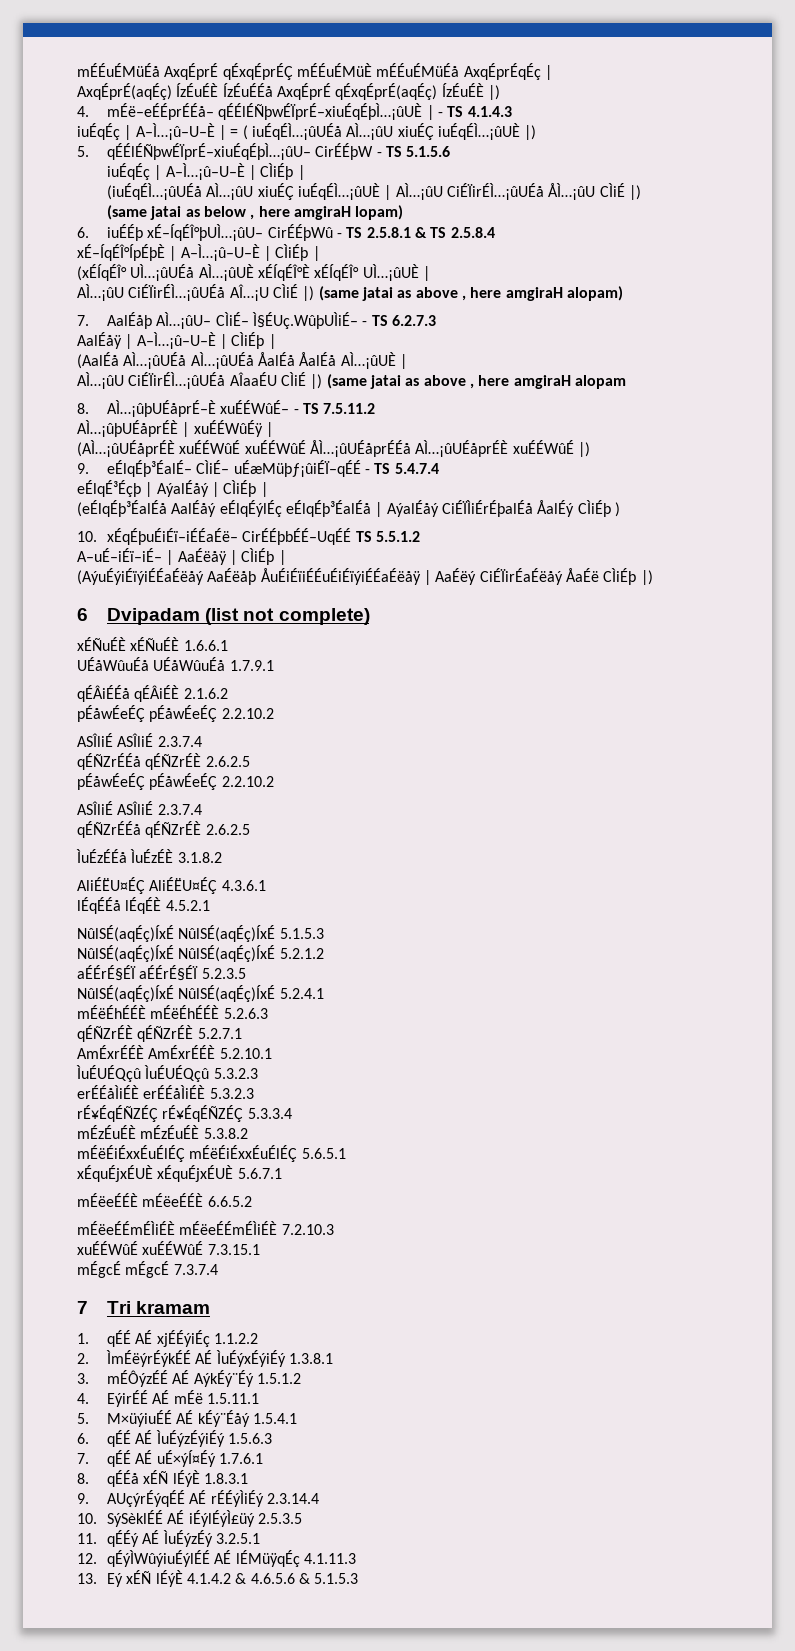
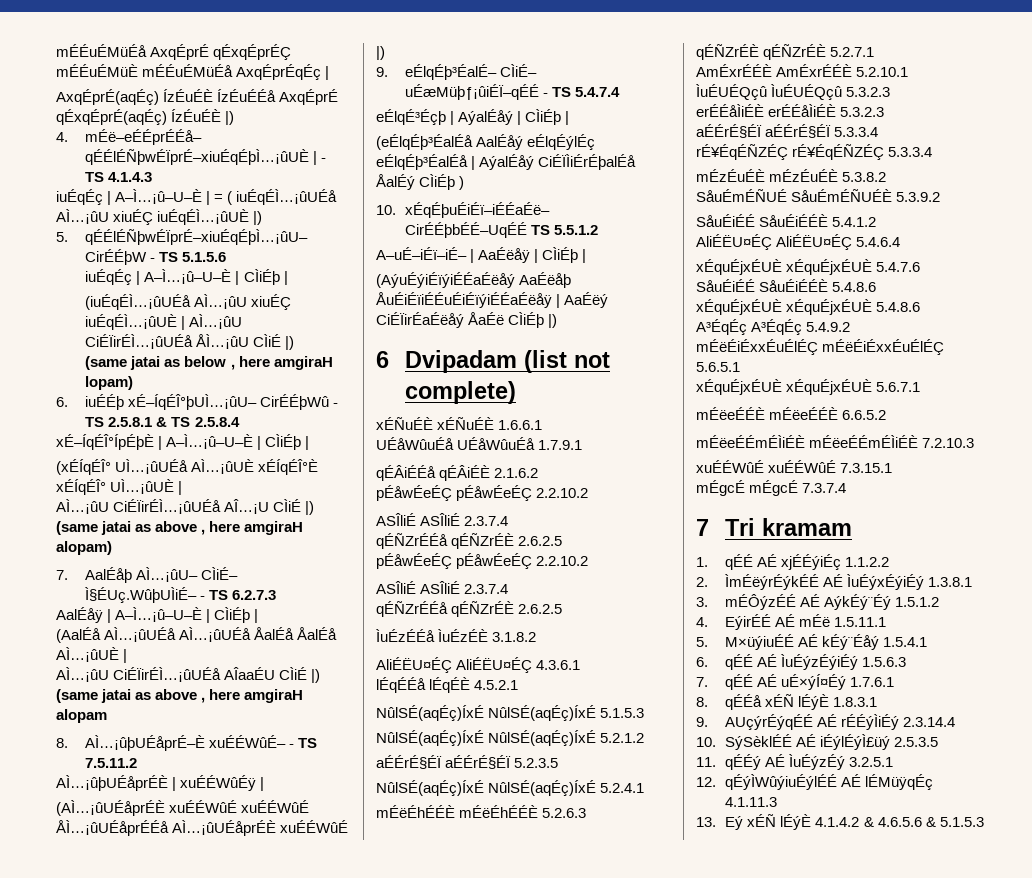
+ aÉÉrÉ§ÉÏ aÉÉrÉ§ÉÏ 5.3.3.4
+ SåuÉmÉÑUÉ SåuÉmÉÑUÉÈ 5.3.9.2
+ SåuÉiÉÉ SåuÉiÉÉÈ 5.4.1.2
+ AliÉËU¤ÉÇ AliÉËU¤ÉÇ 5.4.6.4
+ xÉquÉjxÉUÈ xÉquÉjxÉUÈ 5.4.7.6
+ SåuÉiÉÉ SåuÉiÉÉÈ 5.4.8.6
+ xÉquÉjxÉUÈ xÉquÉjxÉUÈ 5.4.8.6
+ A³ÉqÉç A³ÉqÉç 5.4.9.2

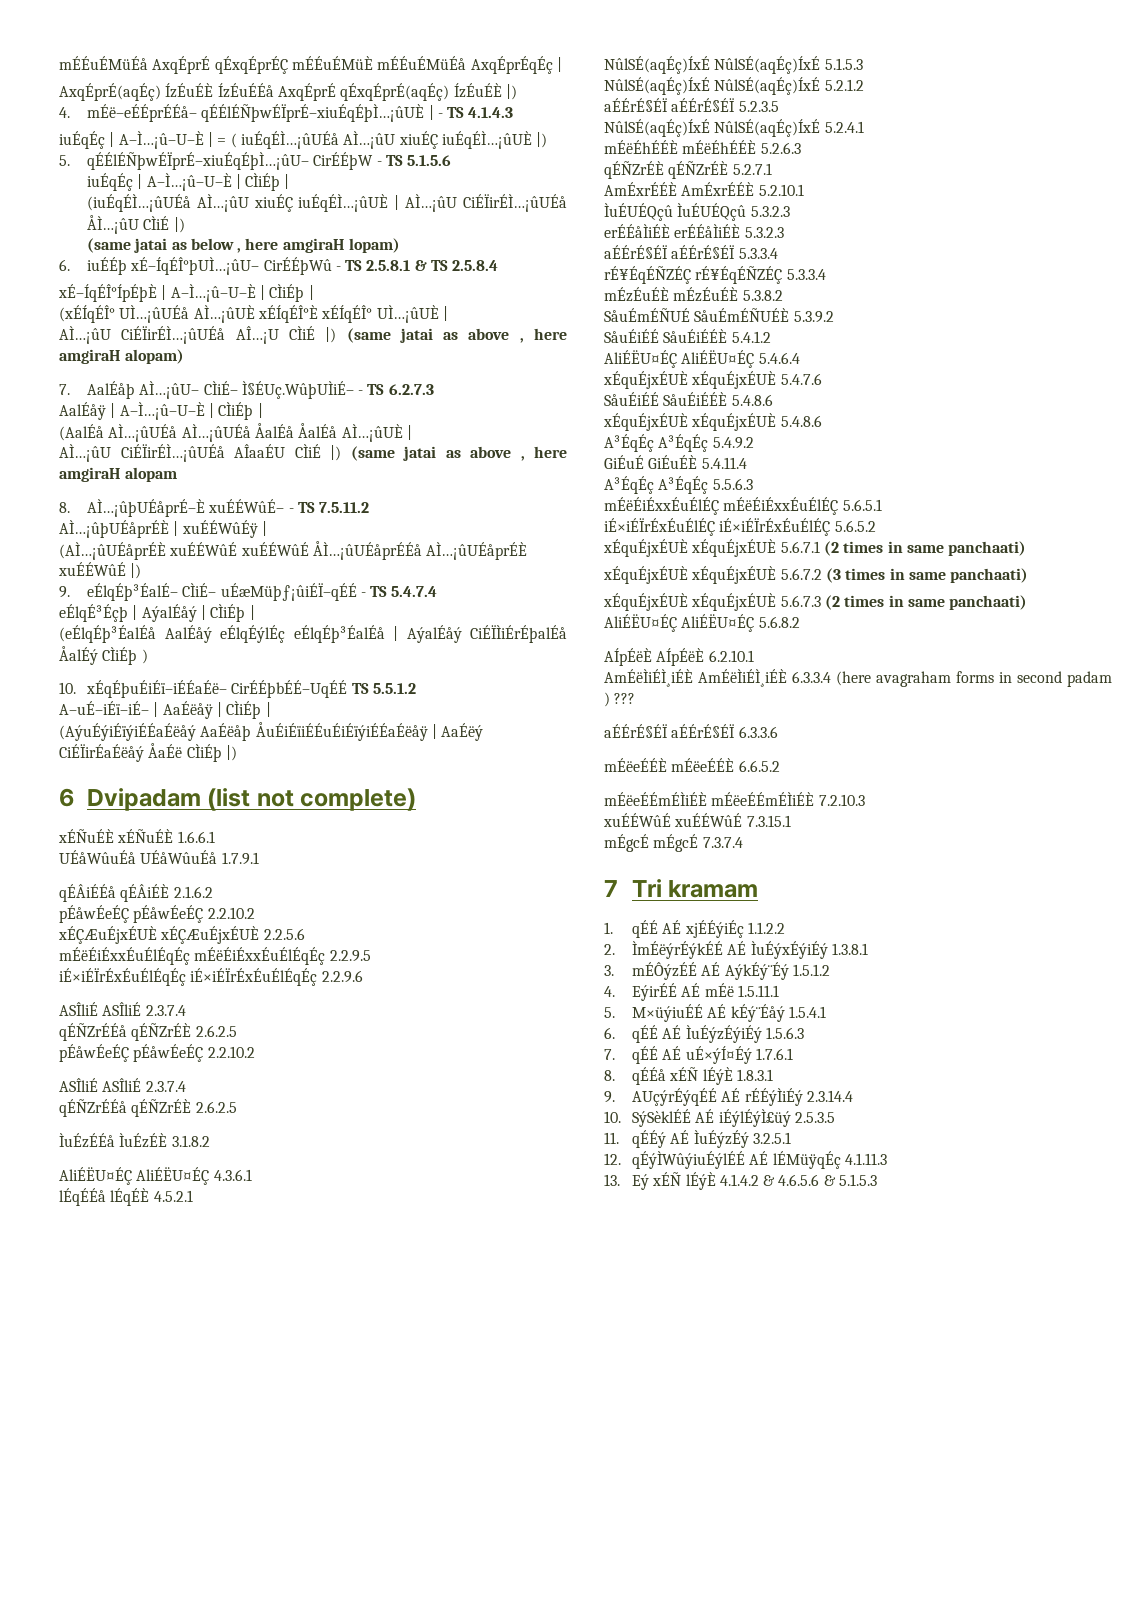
+ xÉÇÆuÉjxÉUÈ xÉÇÆuÉjxÉUÈ 2.2.5.6
+ mÉëÉiÉxxÉuÉlÉqÉç mÉëÉiÉxxÉuÉlÉqÉç 2.2.9.5
+ iÉ×iÉÏrÉxÉuÉlÉqÉç iÉ×iÉÏrÉxÉuÉlÉqÉç 2.2.9.6
+ GiÉuÉ GiÉuÉÈ 5.4.11.4
+ A³ÉqÉç A³ÉqÉç 5.5.6.3
+ iÉ×iÉÏrÉxÉuÉlÉÇ iÉ×iÉÏrÉxÉuÉlÉÇ 5.6.5.2
- xÉquÉjxÉUÈ xÉquÉjxÉUÈ 5.6.7.1
+ xÉquÉjxÉUÈ xÉquÉjxÉUÈ 5.6.7.1 (2 times in same panchaati)
+ xÉquÉjxÉUÈ xÉquÉjxÉUÈ 5.6.7.2 (3 times in same panchaati)
+ xÉquÉjxÉUÈ xÉquÉjxÉUÈ 5.6.7.3 (2 times in same panchaati)
+ AliÉËU¤ÉÇ AliÉËU¤ÉÇ 5.6.8.2
+ AÍpÉëÈ AÍpÉëÈ 6.2.10.1
+ AmÉëÌiÉÌ¸iÉÈ AmÉëÌiÉÌ¸iÉÈ 6.3.3.4 (here avagraham forms in second padam ) ???
+ aÉÉrÉ§ÉÏ aÉÉrÉ§ÉÏ 6.3.3.6

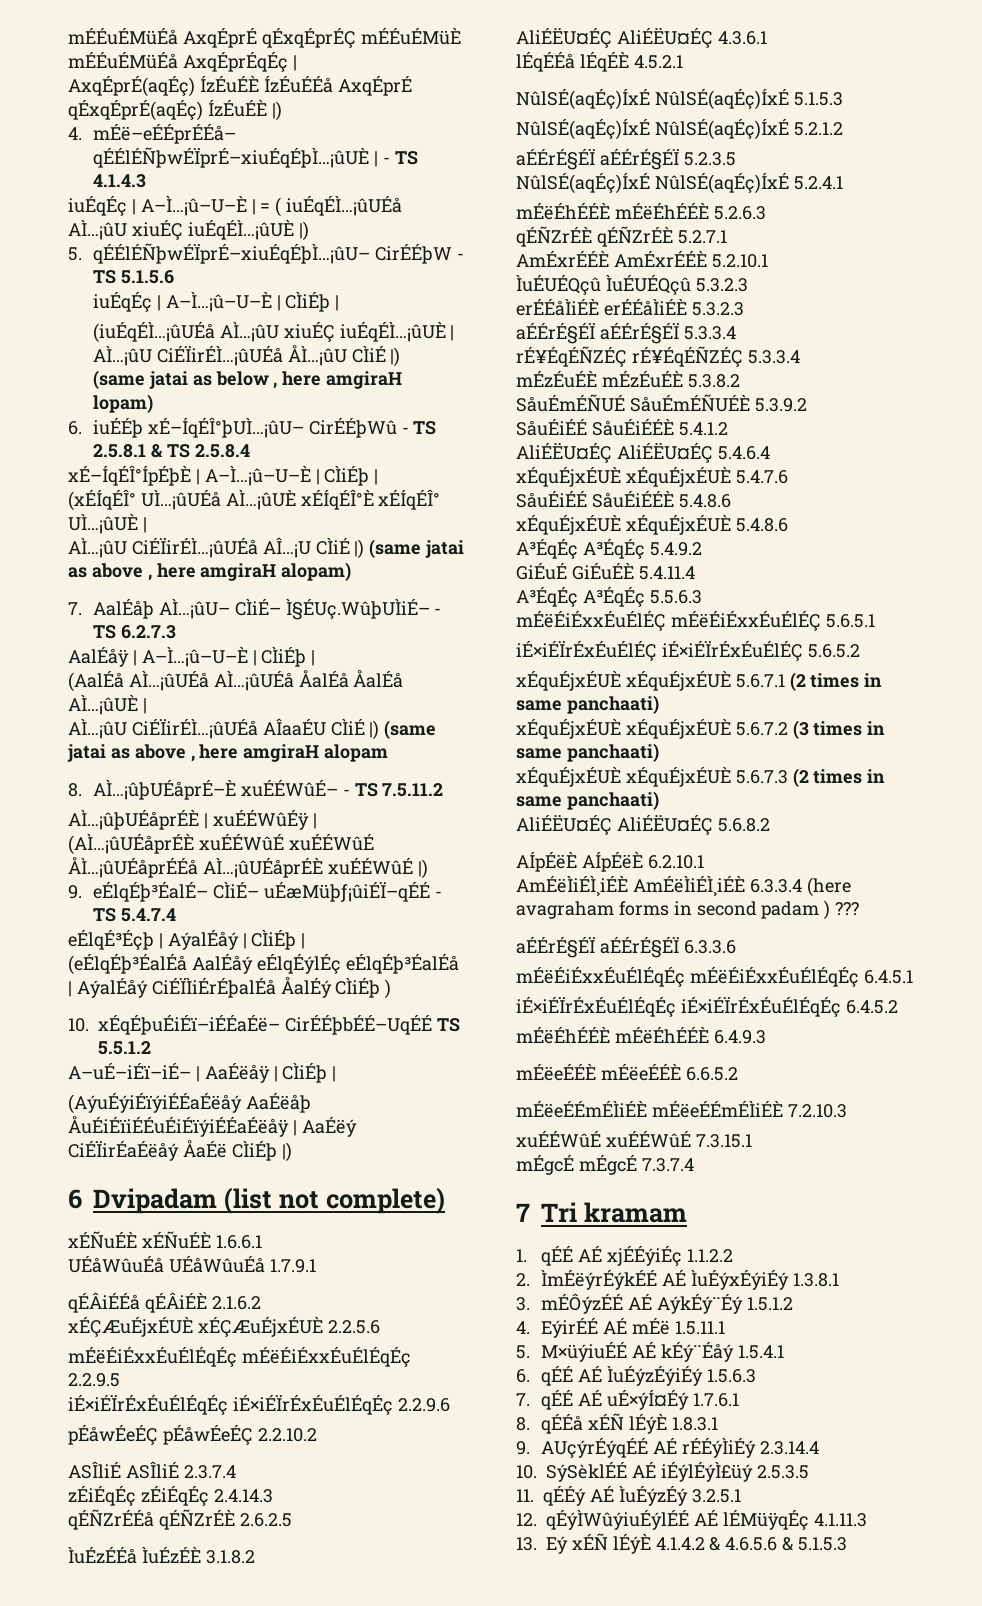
  qÉÂiÉÉå qÉÂiÉÈ 2.1.6.2
- pÉåwÉeÉÇ pÉåwÉeÉÇ 2.2.10.2
  iÉ×iÉÏrÉxÉuÉlÉqÉç iÉ×iÉÏrÉxÉuÉlÉqÉç 2.2.9.6
- ASÎliÉ ASÎliÉ 2.3.7.4
- qÉÑZrÉÉå qÉÑZrÉÈ 2.6.2.5
+ zÉiÉqÉç zÉiÉqÉç 2.4.14.3
+ mÉëÉiÉxxÉuÉlÉqÉç mÉëÉiÉxxÉuÉlÉqÉç 6.4.5.1
+ iÉ×iÉÏrÉxÉuÉlÉqÉç iÉ×iÉÏrÉxÉuÉlÉqÉç 6.4.5.2
+ mÉëÉhÉÉÈ mÉëÉhÉÉÈ 6.4.9.3

